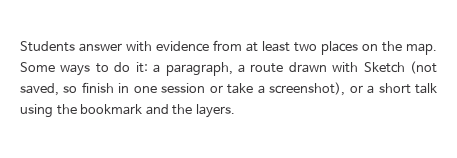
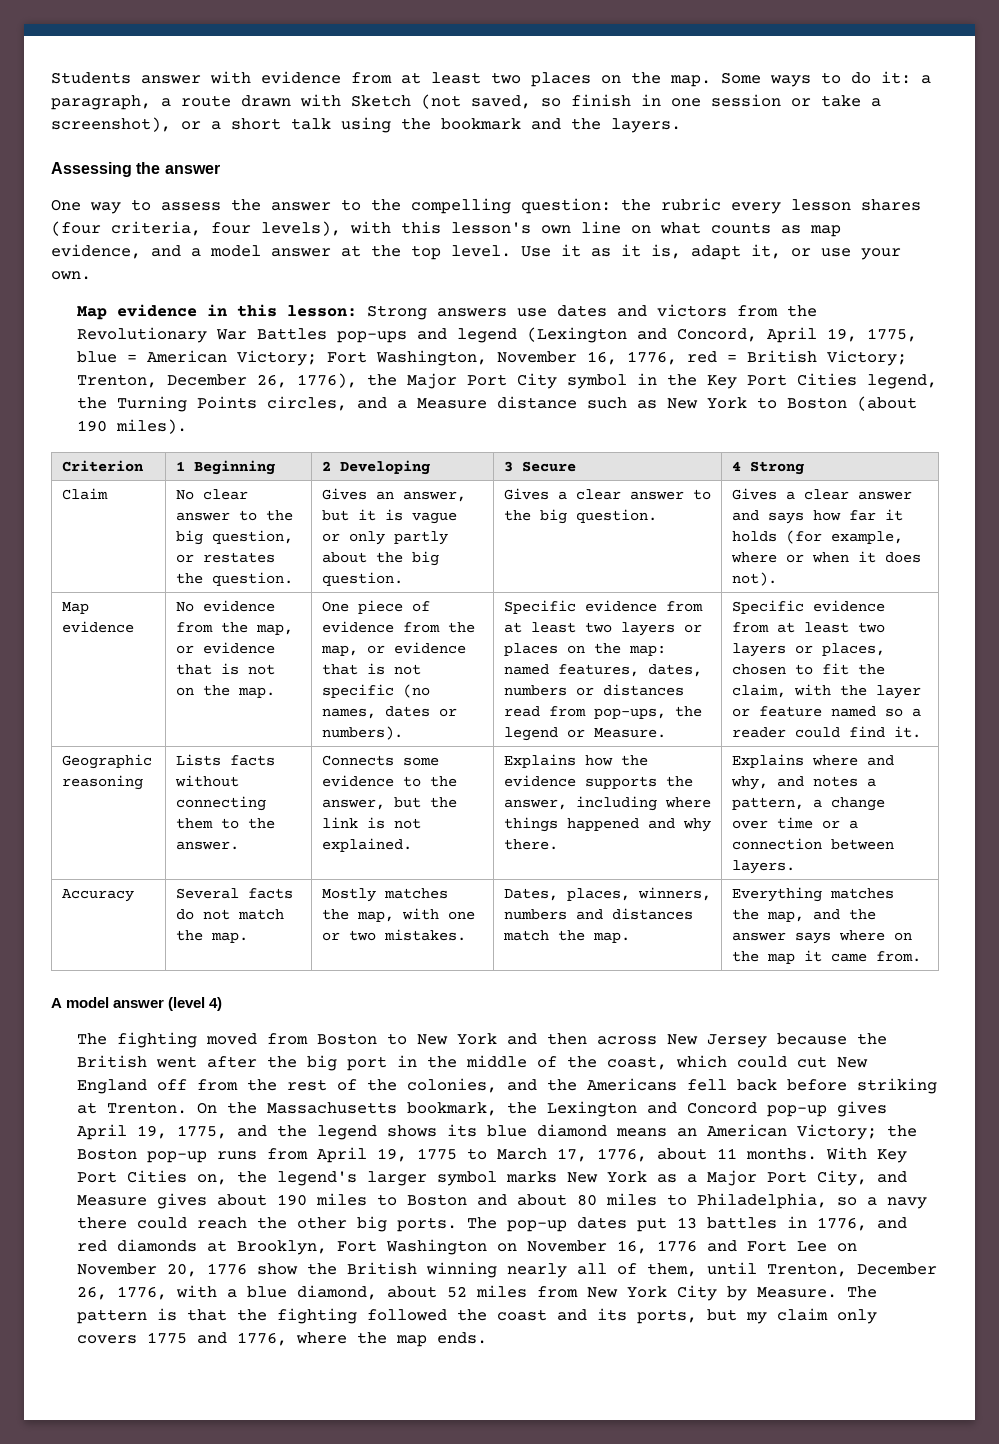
+ Assessing the answer
+ One way to assess the answer to the compelling question: the rubric every lesson shares (four criteria, four levels), with this lesson's own line on what counts as map evidence, and a model answer at the top level. Use it as it is, adapt it, or use your own.
+ Map evidence in this lesson: Strong answers use dates and victors from the Revolutionary War Battles pop-ups and legend (Lexington and Concord, April 19, 1775, blue = American Victory; Fort Washington, November 16, 1776, red = British Victory; Trenton, December 26, 1776), the Major Port City symbol in the Key Port Cities legend, the Turning Points circles, and a Measure distance such as New York to Boston (about 190 miles).
+ Criterion | 1 Beginning | 2 Developing | 3 Secure | 4 Strong
+ Claim | No clear answer to the big question, or restates the question. | Gives an answer, but it is vague or only partly about the big question. | Gives a clear answer to the big question. | Gives a clear answer and says how far it holds (for example, where or when it does not).
+ Map evidence | No evidence from the map, or evidence that is not on the map. | One piece of evidence from the map, or evidence that is not specific (no names, dates or numbers). | Specific evidence from at least two layers or places on the map: named features, dates, numbers or distances read from pop-ups, the legend or Measure. | Specific evidence from at least two layers or places, chosen to fit the claim, with the layer or feature named so a reader could find it.
+ Geographic reasoning | Lists facts without connecting them to the answer. | Connects some evidence to the answer, but the link is not explained. | Explains how the evidence supports the answer, including where things happened and why there. | Explains where and why, and notes a pattern, a change over time or a connection between layers.
+ Accuracy | Several facts do not match the map. | Mostly matches the map, with one or two mistakes. | Dates, places, winners, numbers and distances match the map. | Everything matches the map, and the answer says where on the map it came from.
+ A model answer (level 4)
+ The fighting moved from Boston to New York and then across New Jersey because the British went after the big port in the middle of the coast, which could cut New England off from the rest of the colonies, and the Americans fell back before striking at Trenton. On the Massachusetts bookmark, the Lexington and Concord pop-up gives April 19, 1775, and the legend shows its blue diamond means an American Victory; the Boston pop-up runs from April 19, 1775 to March 17, 1776, about 11 months. With Key Port Cities on, the legend's larger symbol marks New York as a Major Port City, and Measure gives about 190 miles to Boston and about 80 miles to Philadelphia, so a navy there could reach the other big ports. The pop-up dates put 13 battles in 1776, and red diamonds at Brooklyn, Fort Washington on November 16, 1776 and Fort Lee on November 20, 1776 show the British winning nearly all of them, until Trenton, December 26, 1776, with a blue diamond, about 52 miles from New York City by Measure. The pattern is that the fighting followed the coast and its ports, but my claim only covers 1775 and 1776, where the map ends.

